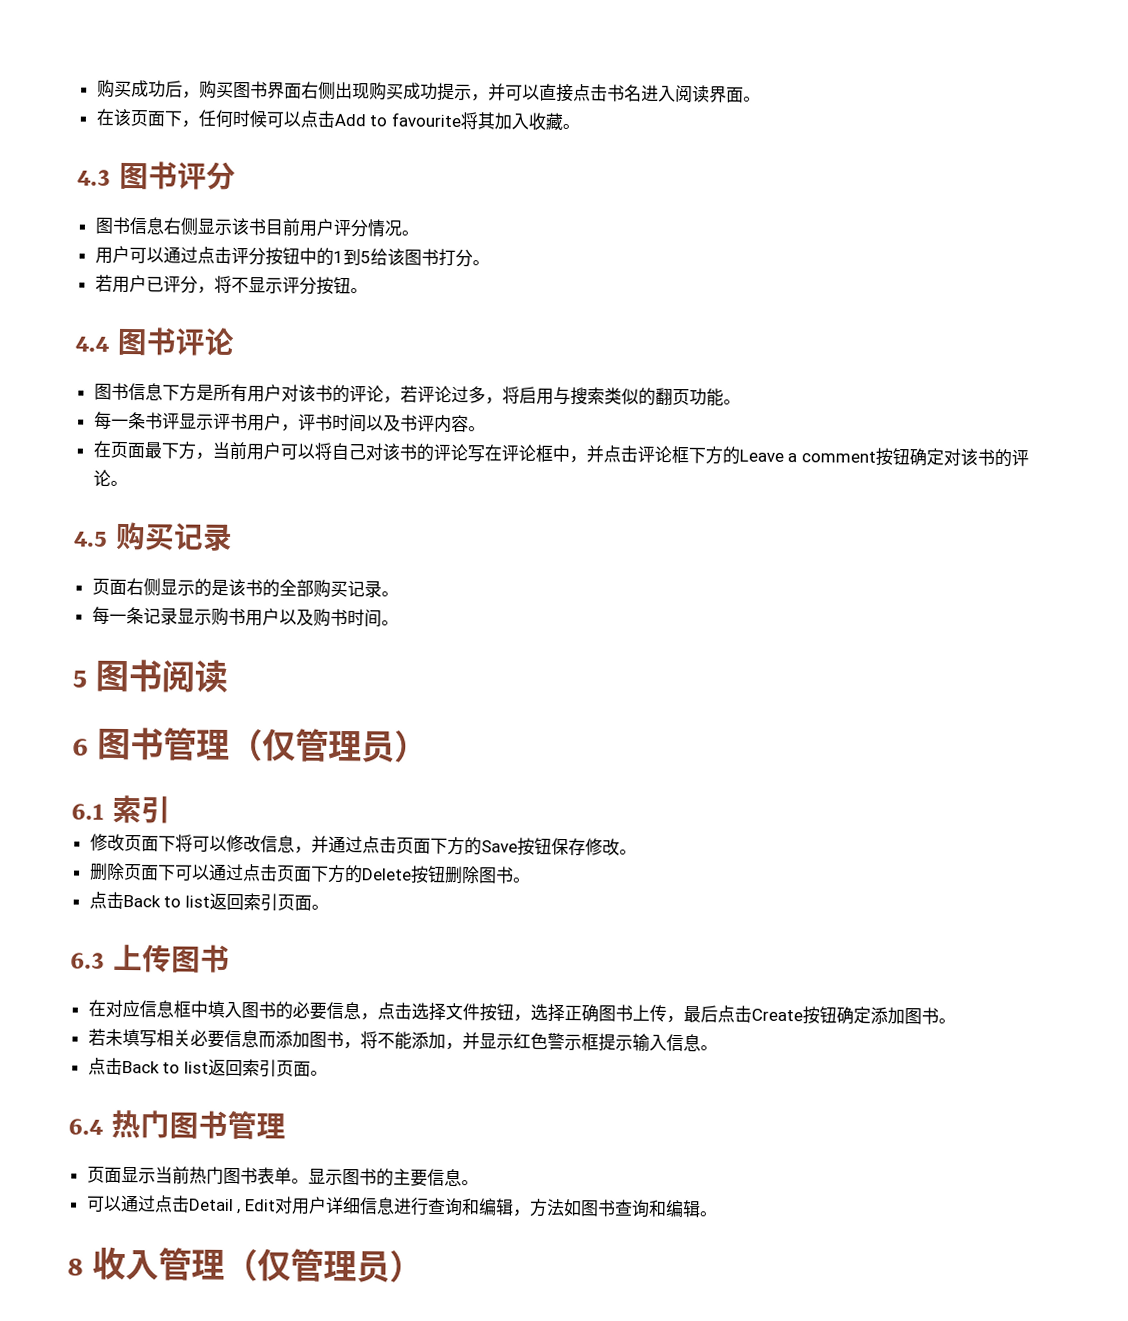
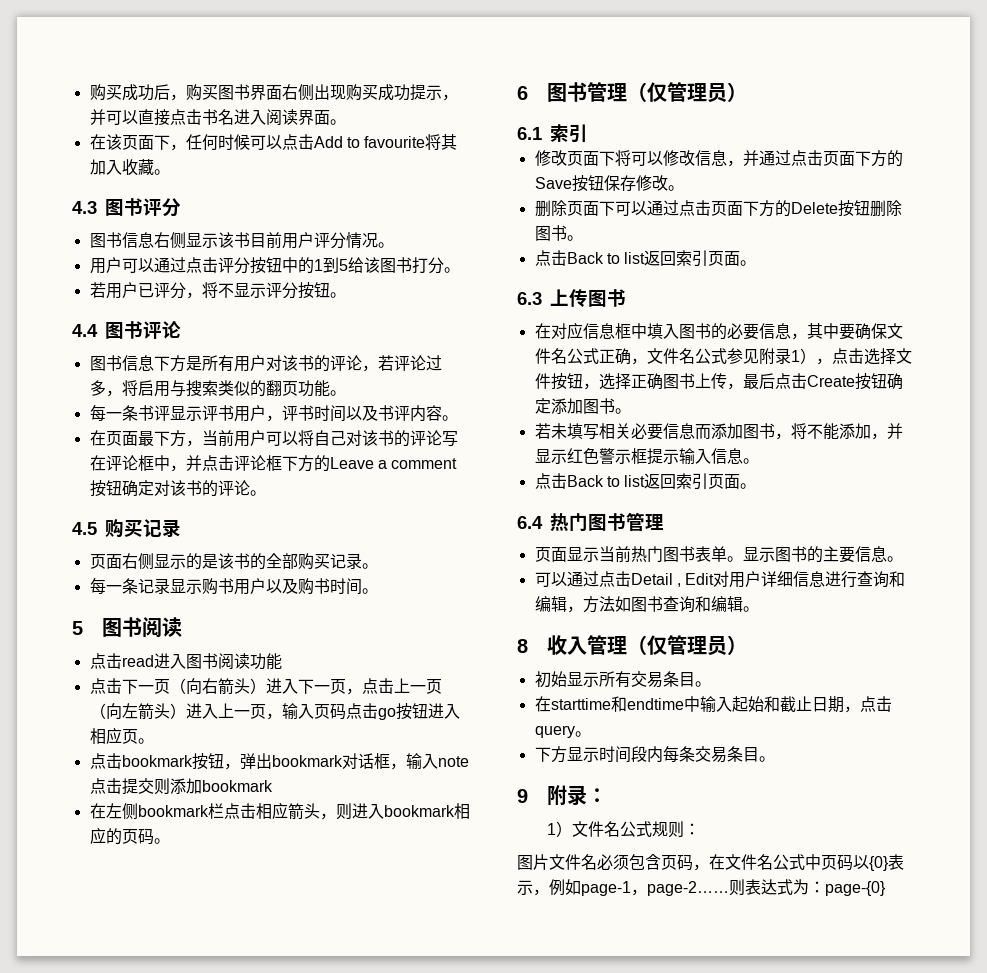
+ 点击read进入图书阅读功能
+ 点击下一页（向右箭头）进入下一页，点击上一页（向左箭头）进入上一页，输入页码点击go按钮进入相应页。
+ 点击bookmark按钮，弹出bookmark对话框，输入note点击提交则添加bookmark
+ 在左侧bookmark栏点击相应箭头，则进入bookmark相应的页码。
- 在对应信息框中填入图书的必要信息，点击选择文件按钮，选择正确图书上传，最后点击Create按钮确定添加图书。
+ 在对应信息框中填入图书的必要信息，其中要确保文件名公式正确，文件名公式参见附录1），点击选择文件按钮，选择正确图书上传，最后点击Create按钮确定添加图书。
+ 初始显示所有交易条目。
+ 在starttime和endtime中输入起始和截止日期，点击query。
+ 下方显示时间段内每条交易条目。
+ 9附录：
+ 1）文件名公式规则：
+ 图片文件名必须包含页码，在文件名公式中页码以{0}表示，例如page-1，page-2……则表达式为：page-{0}

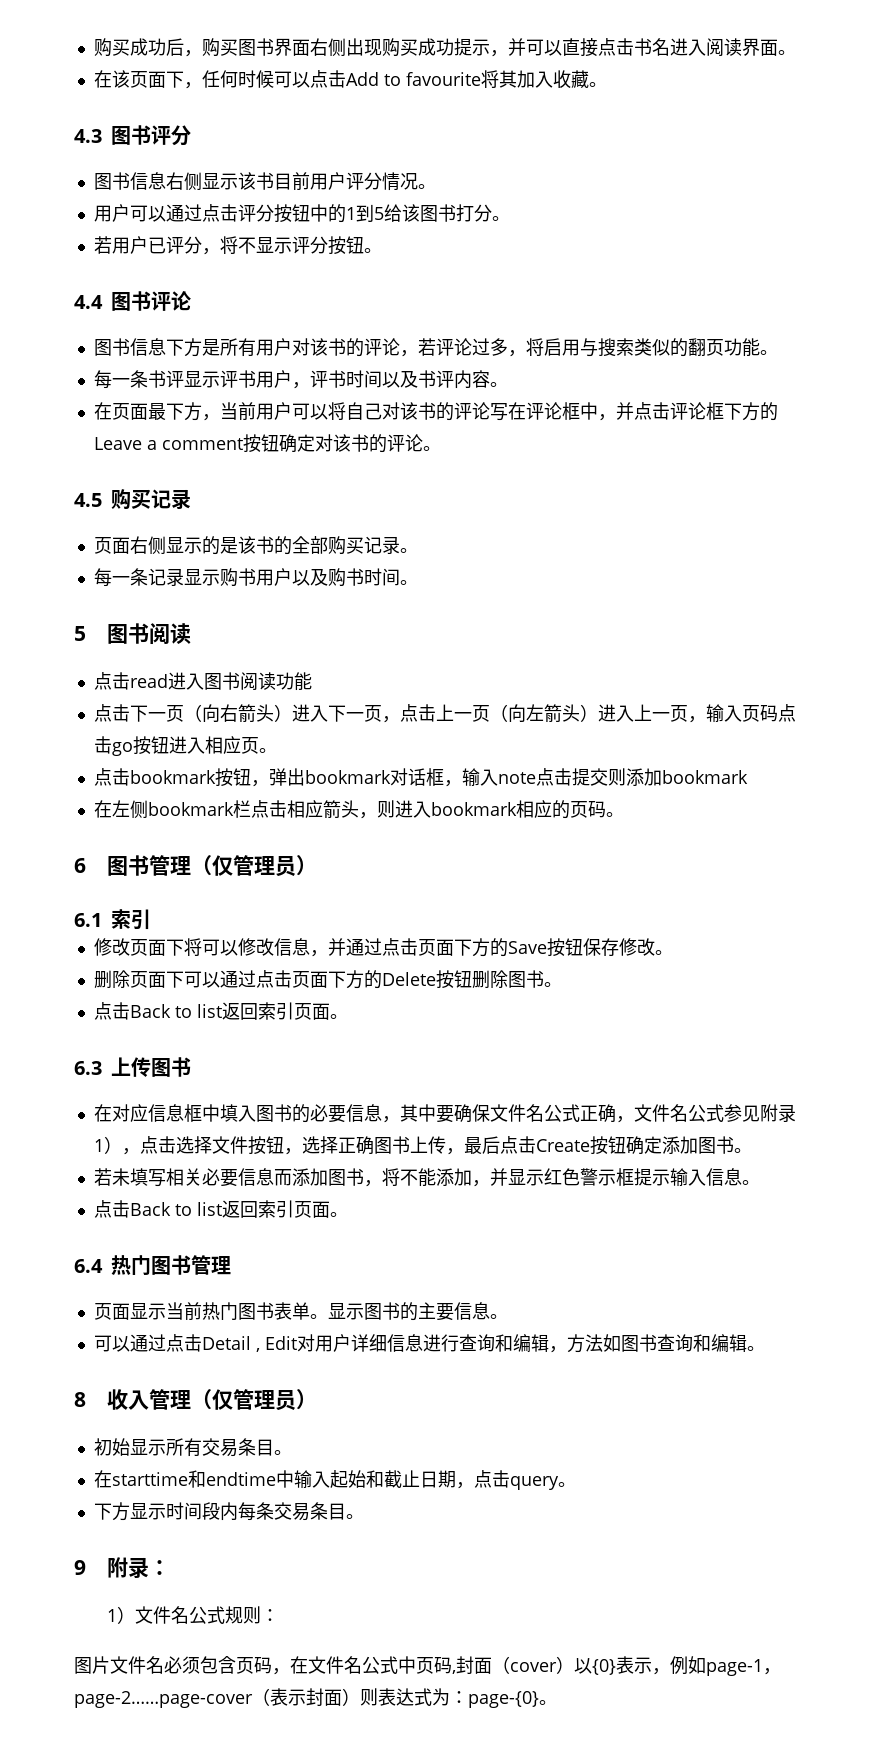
- 图片文件名必须包含页码，在文件名公式中页码以{0}表示，例如page-1，page-2……则表达式为：page-{0}
+ 图片文件名必须包含页码，在文件名公式中页码,封面（cover）以{0}表示，例如page-1，page-2……page-cover（表示封面）则表达式为：page-{0}。

